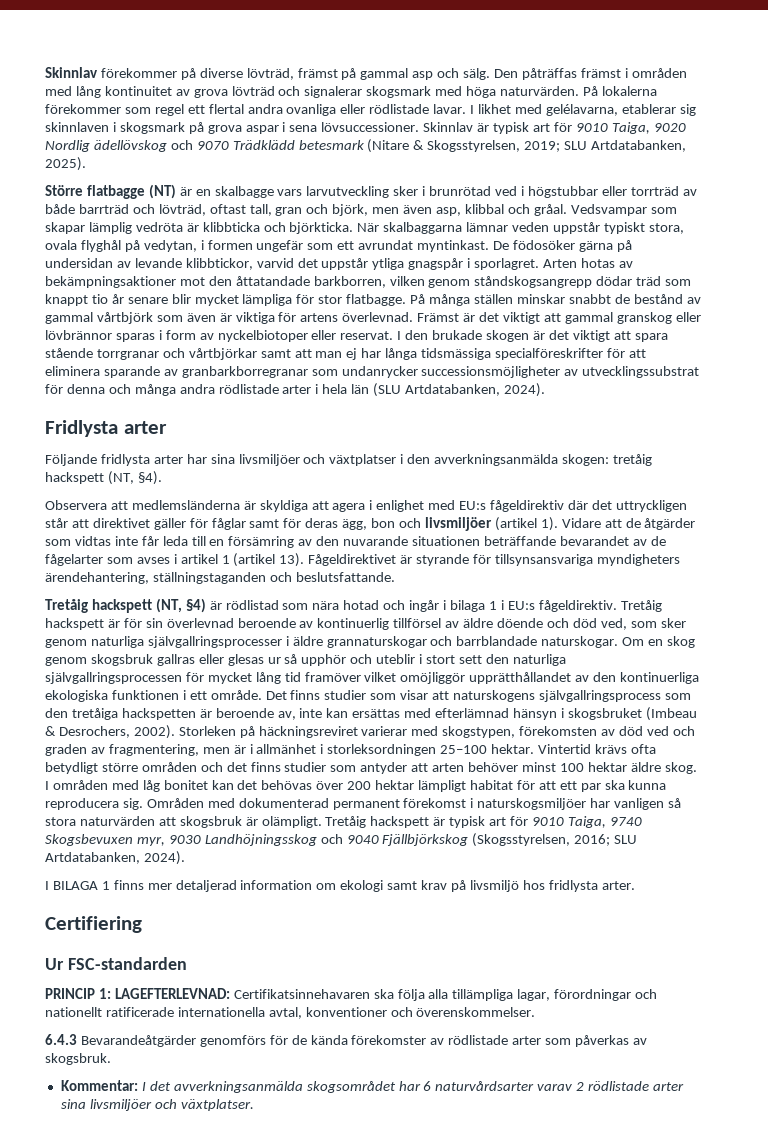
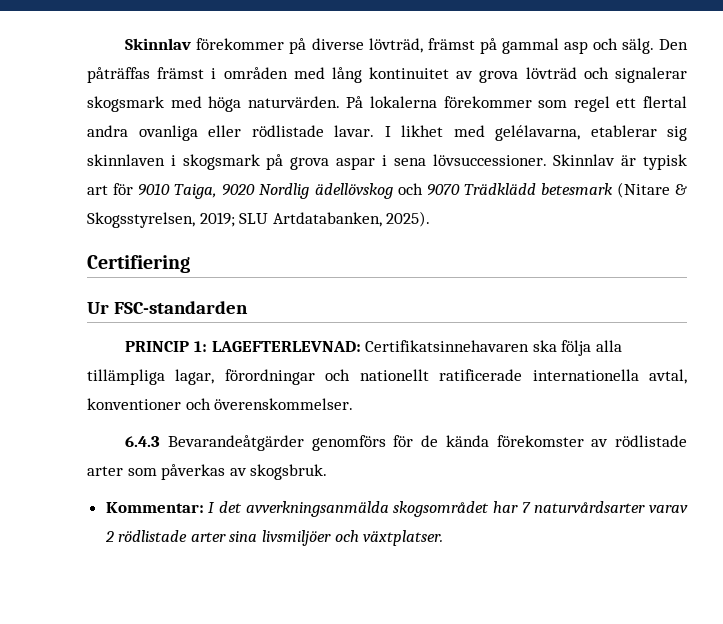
- Större flatbagge (NT) är en skalbagge vars larvutveckling sker i brunrötad ved i högstubbar eller torrträd av både barrträd och lövträd, oftast tall, gran och björk, men även asp, klibbal och gråal. Vedsvampar som skapar lämplig vedröta är klibbticka och björkticka. När skalbaggarna lämnar veden uppstår typiskt stora, ovala flyghål på vedytan, i formen ungefär som ett avrundat myntinkast. De födosöker gärna på undersidan av levande klibbtickor, varvid det uppstår ytliga gnagspår i sporlagret. Arten hotas av bekämpningsaktioner mot den åttatandade barkborren, vilken genom ståndskogsangrepp dödar träd som knappt tio år senare blir mycket lämpliga för stor flatbagge. På många ställen minskar snabbt de bestånd av gammal vårtbjörk som även är viktiga för artens överlevnad. Främst är det viktigt att gammal granskog eller lövbrännor sparas i form av nyckelbiotoper eller reservat. I den brukade skogen är det viktigt att spara stående torrgranar och vårtbjörkar samt att man ej har långa tidsmässiga specialföreskrifter för att eliminera sparande av granbarkborregranar som undanrycker successionsmöjligheter av utvecklingssubstrat för denna och många andra rödlistade arter i hela län (SLU Artdatabanken, 2024).
- Fridlysta arter
- Följande fridlysta arter har sina livsmiljöer och växtplatser i den avverkningsanmälda skogen: tretåig hackspett (NT, §4).
- Observera att medlemsländerna är skyldiga att agera i enlighet med EU:s fågeldirektiv där det uttryckligen står att direktivet gäller för fåglar samt för deras ägg, bon och livsmiljöer (artikel 1). Vidare att de åtgärder som vidtas inte får leda till en försämring av den nuvarande situationen beträffande bevarandet av de fågelarter som avses i artikel 1 (artikel 13). Fågeldirektivet är styrande för tillsynsansvariga myndigheters ärendehantering, ställningstaganden och beslutsfattande.
- Tretåig hackspett (NT, §4) är rödlistad som nära hotad och ingår i bilaga 1 i EU:s fågeldirektiv. Tretåig hackspett är för sin överlevnad beroende av kontinuerlig tillförsel av äldre döende och död ved, som sker genom naturliga självgallringsprocesser i äldre grannaturskogar och barrblandade naturskogar. Om en skog genom skogsbruk gallras eller glesas ur så upphör och uteblir i stort sett den naturliga självgallringsprocessen för mycket lång tid framöver vilket omöjliggör upprätthållandet av den kontinuerliga ekologiska funktionen i ett område. Det finns studier som visar att naturskogens självgallringsprocess som den tretåiga hackspetten är beroende av, inte kan ersättas med efterlämnad hänsyn i skogsbruket (Imbeau & Desrochers, 2002). Storleken på häckningsreviret varierar med skogstypen, förekomsten av död ved och graden av fragmentering, men är i allmänhet i storleksordningen 25–100 hektar. Vintertid krävs ofta betydligt större områden och det finns studier som antyder att arten behöver minst 100 hektar äldre skog. I områden med låg bonitet kan det behövas över 200 hektar lämpligt habitat för att ett par ska kunna reproducera sig. Områden med dokumenterad permanent förekomst i naturskogsmiljöer har vanligen så stora naturvärden att skogsbruk är olämpligt. Tretåig hackspett är typisk art för 9010 Taiga, 9740 Skogsbevuxen myr, 9030 Landhöjningsskog och 9040 Fjällbjörkskog (Skogsstyrelsen, 2016; SLU Artdatabanken, 2024).
- I BILAGA 1 finns mer detaljerad information om ekologi samt krav på livsmiljö hos fridlysta arter.
- Kommentar: I det avverkningsanmälda skogsområdet har 6 naturvårdsarter varav 2 rödlistade arter sina livsmiljöer och växtplatser.
+ Kommentar: I det avverkningsanmälda skogsområdet har 7 naturvårdsarter varav 2 rödlistade arter sina livsmiljöer och växtplatser.

